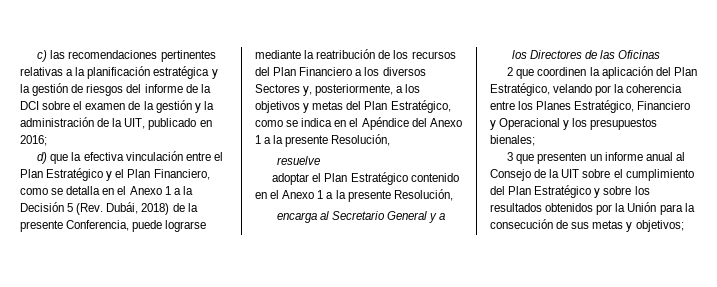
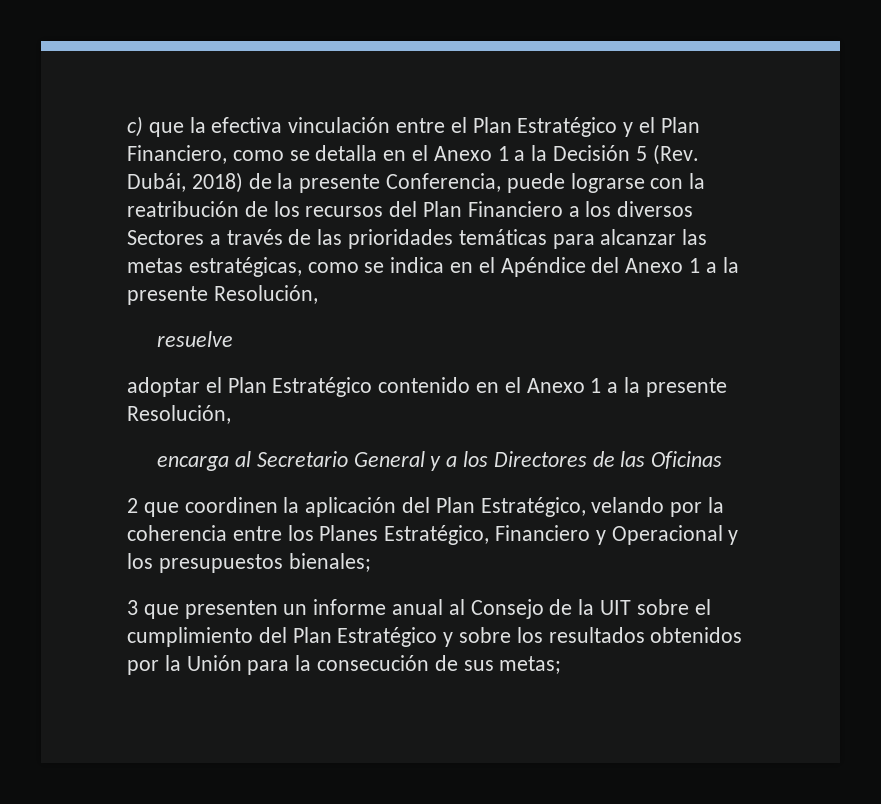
- c) las recomendaciones pertinentes relativas a la planificación estratégica y la gestión de riesgos del informe de la DCI sobre el examen de la gestión y la administración de la UIT, publicado en 2016;
- d) que la efectiva vinculación entre el Plan Estratégico y el Plan Financiero, como se detalla en el Anexo 1 a la Decisión 5 (Rev. Dubái, 2018) de la presente Conferencia, puede lograrse mediante la reatribución de los recursos del Plan Financiero a los diversos Sectores y, posteriormente, a los objetivos y metas del Plan Estratégico, como se indica en el Apéndice del Anexo 1 a la presente Resolución,
+ c) que la efectiva vinculación entre el Plan Estratégico y el Plan Financiero, como se detalla en el Anexo 1 a la Decisión 5 (Rev. Dubái, 2018) de la presente Conferencia, puede lograrse con la reatribución de los recursos del Plan Financiero a los diversos Sectores a través de las prioridades temáticas para alcanzar las metas estratégicas, como se indica en el Apéndice del Anexo 1 a la presente Resolución,
- 3 que presenten un informe anual al Consejo de la UIT sobre el cumplimiento del Plan Estratégico y sobre los resultados obtenidos por la Unión para la consecución de sus metas y objetivos;
+ 3 que presenten un informe anual al Consejo de la UIT sobre el cumplimiento del Plan Estratégico y sobre los resultados obtenidos por la Unión para la consecución de sus metas;

